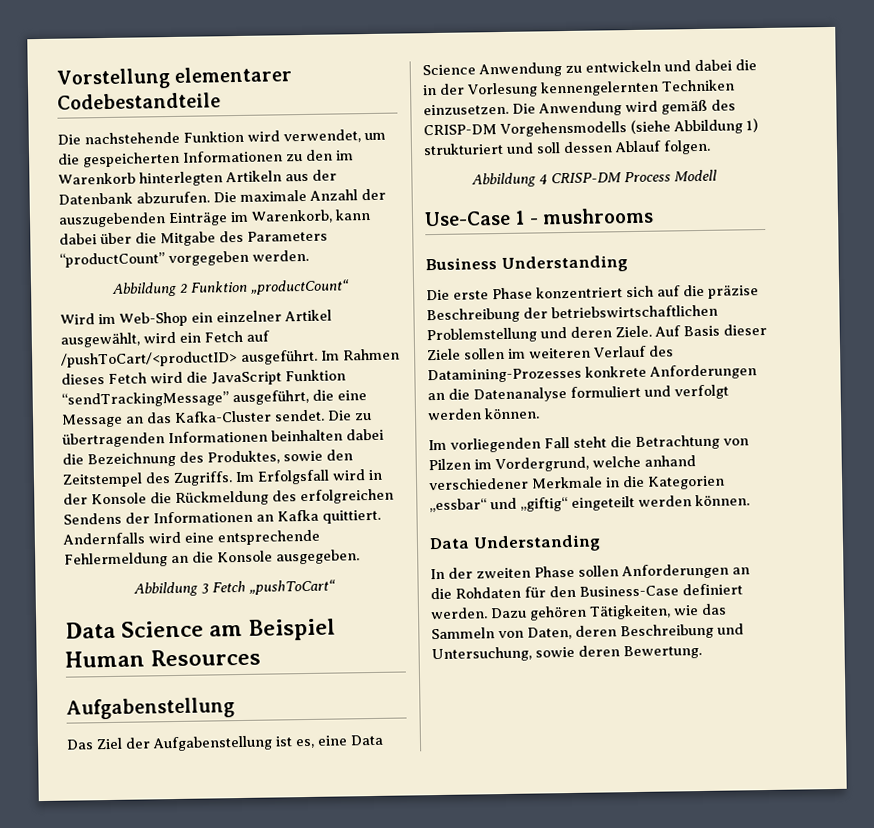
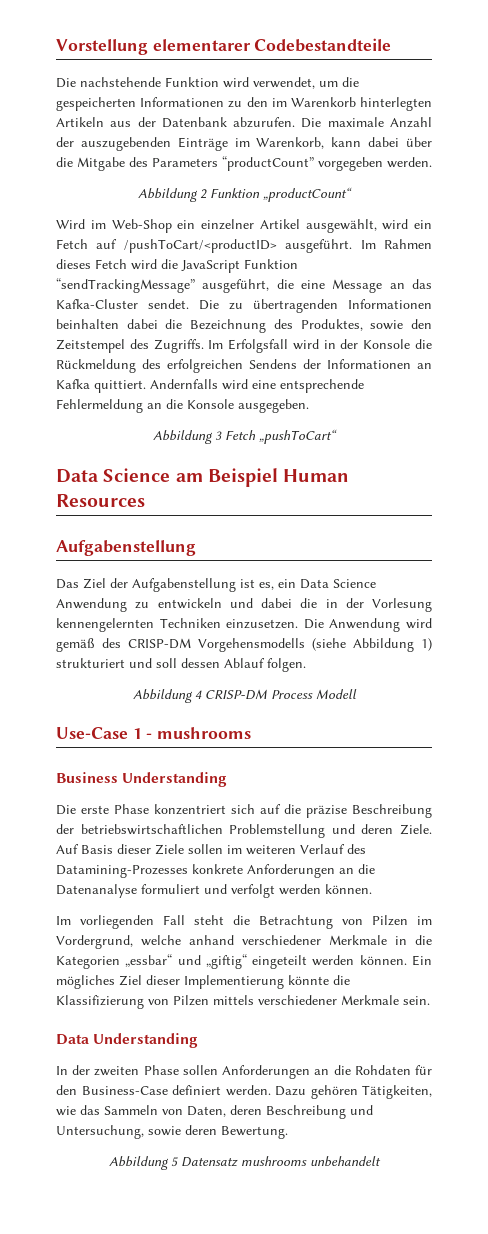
- Das Ziel der Aufgabenstellung ist es, eine Data Science Anwendung zu entwickeln und dabei die in der Vorlesung kennengelernten Techniken einzusetzen.
+ Das Ziel der Aufgabenstellung ist es, ein Data Science Anwendung zu entwickeln und dabei die in der Vorlesung kennengelernten Techniken einzusetzen.
+ Ein mögliches Ziel dieser Implementierung könnte die Klassifizierung von Pilzen mittels verschiedener Merkmale sein.
+ Abbildung 5 Datensatz mushrooms unbehandelt

